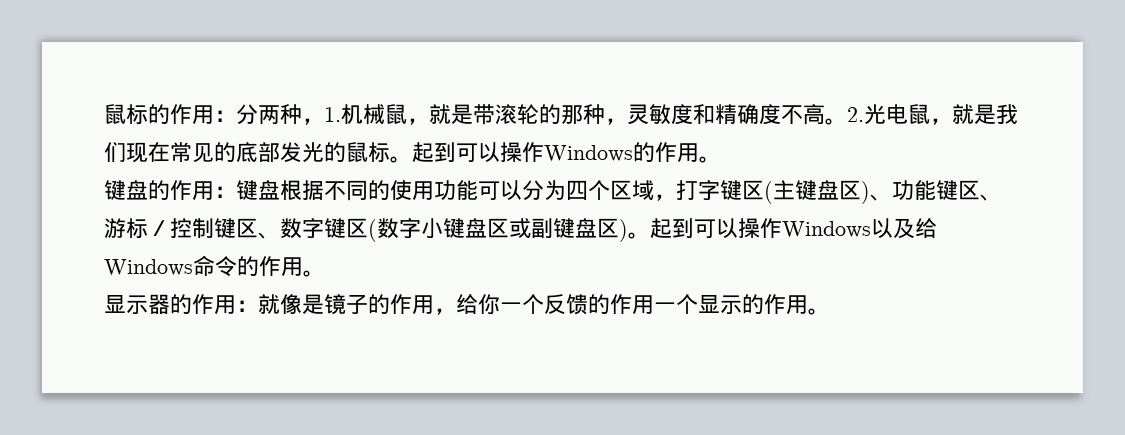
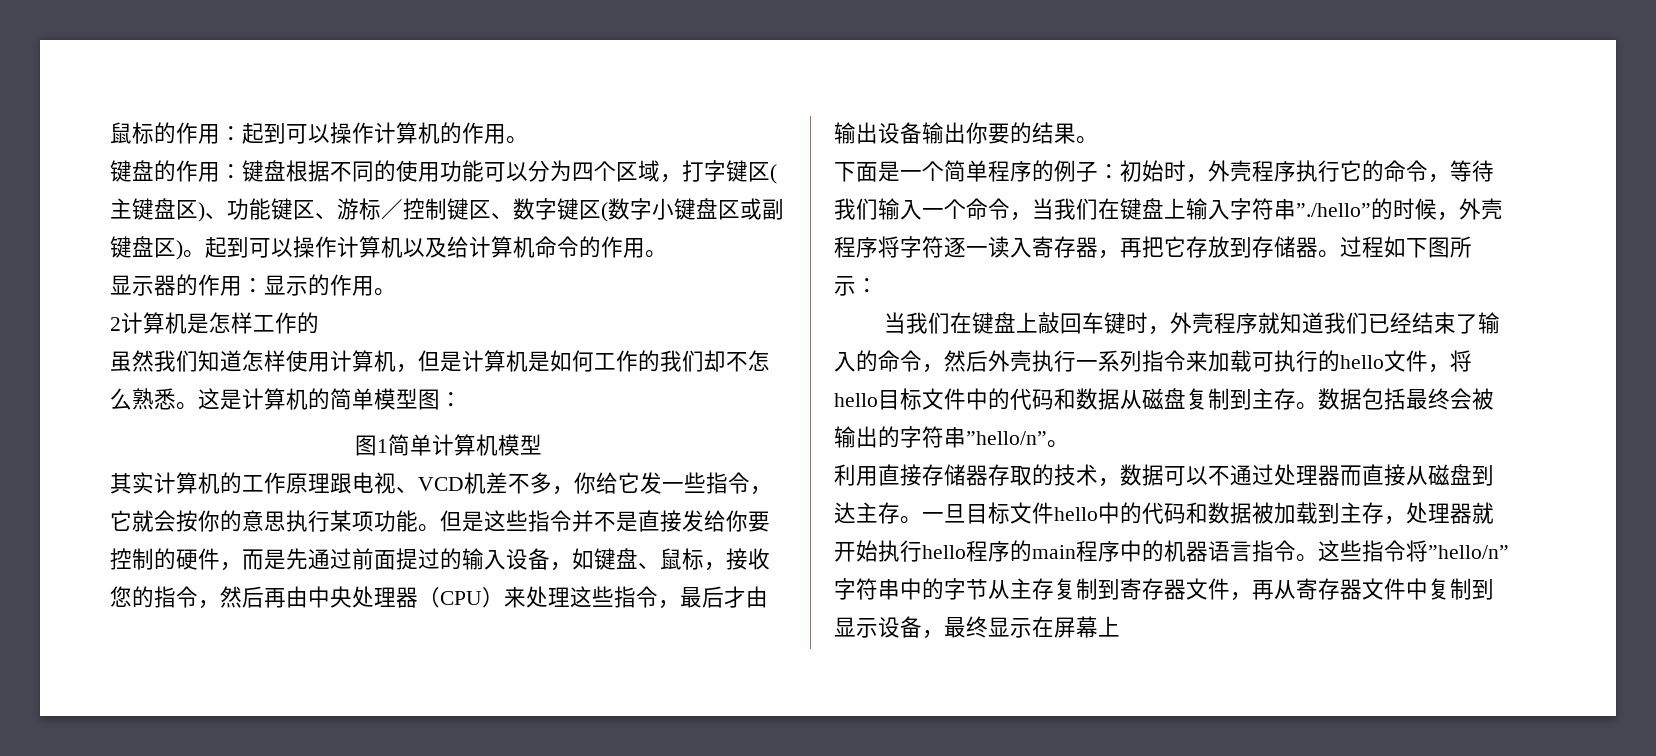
- 鼠标的作用：分两种，1.机械鼠，就是带滚轮的那种，灵敏度和精确度不高。2.光电鼠，就是我们现在常见的底部发光的鼠标。起到可以操作Windows的作用。
+ 鼠标的作用：起到可以操作计算机的作用。
- 起到可以操作Windows以及给Windows命令的作用。
+ 起到可以操作计算机以及给计算机命令的作用。
- 显示器的作用：就像是镜子的作用，给你一个反馈的作用一个显示的作用。
+ 显示器的作用：显示的作用。
+ 2计算机是怎样工作的
+ 虽然我们知道怎样使用计算机，但是计算机是如何工作的我们却不怎么熟悉。这是计算机的简单模型图：
+ 图1简单计算机模型
+ 其实计算机的工作原理跟电视、VCD机差不多，你给它发一些指令，它就会按你的意思执行某项功能。但是这些指令并不是直接发给你要控制的硬件，而是先通过前面提过的输入设备，如键盘、鼠标，接收您的指令，然后再由中央处理器（CPU）来处理这些指令，最后才由输出设备输出你要的结果。
+ 下面是一个简单程序的例子：初始时，外壳程序执行它的命令，等待我们输入一个命令，当我们在键盘上输入字符串”./hello”的时候，外壳程序将字符逐一读入寄存器，再把它存放到存储器。过程如下图所示：
+ 当我们在键盘上敲回车键时，外壳程序就知道我们已经结束了输入的命令，然后外壳执行一系列指令来加载可执行的hello文件，将hello目标文件中的代码和数据从磁盘复制到主存。数据包括最终会被输出的字符串”hello/n”。
+ 利用直接存储器存取的技术，数据可以不通过处理器而直接从磁盘到达主存。一旦目标文件hello中的代码和数据被加载到主存，处理器就开始执行hello程序的main程序中的机器语言指令。这些指令将”hello/n”字符串中的字节从主存复制到寄存器文件，再从寄存器文件中复制到显示设备，最终显示在屏幕上

